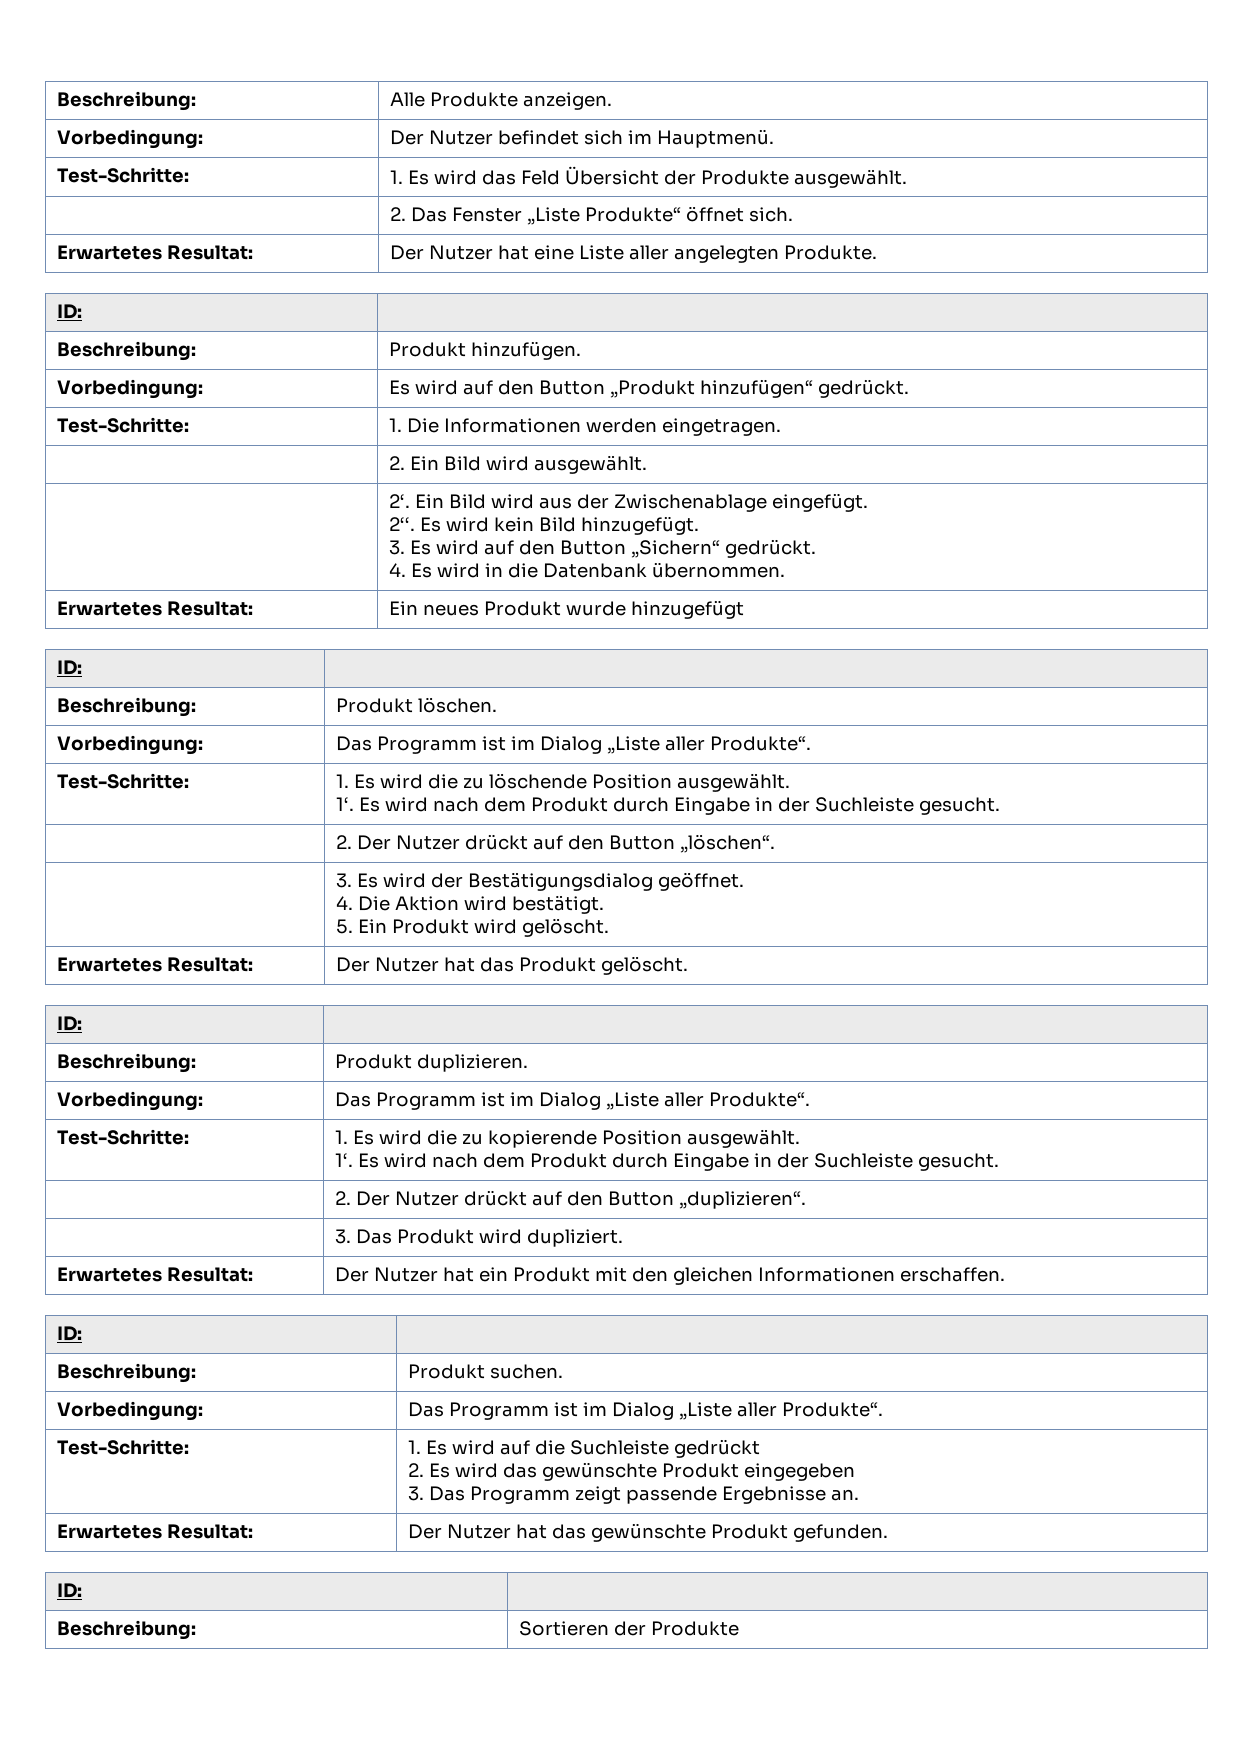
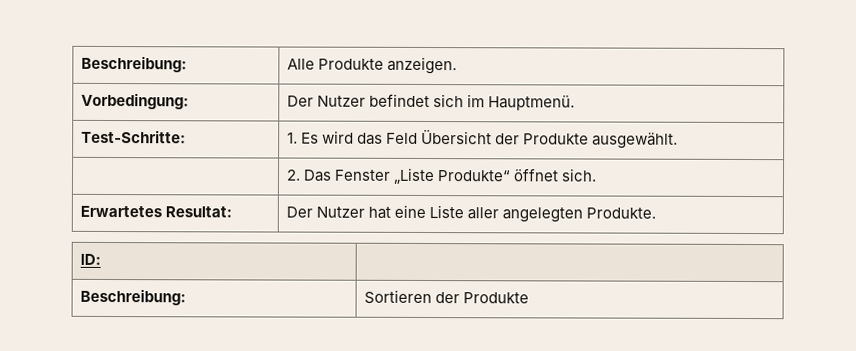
- Beschreibung: | Produkt hinzufügen.
- Vorbedingung: | Es wird auf den Button „Produkt hinzufügen“ gedrückt.
- Test-Schritte: | 1. Die Informationen werden eingetragen.
- | 2. Ein Bild wird ausgewählt.
- | 2‘. Ein Bild wird aus der Zwischenablage eingefügt.
- 2‘‘. Es wird kein Bild hinzugefügt.
- 3. Es wird auf den Button „Sichern“ gedrückt.
- 4. Es wird in die Datenbank übernommen.
- Erwartetes Resultat: | Ein neues Produkt wurde hinzugefügt
- ID: |
- Beschreibung: | Produkt löschen.
- Vorbedingung: | Das Programm ist im Dialog „Liste aller Produkte“.
- Test-Schritte: | 1. Es wird die zu löschende Position ausgewählt.
- 1‘. Es wird nach dem Produkt durch Eingabe in der Suchleiste gesucht.
- | 2. Der Nutzer drückt auf den Button „löschen“.
- | 3. Es wird der Bestätigungsdialog geöffnet.
- 4. Die Aktion wird bestätigt.
- 5. Ein Produkt wird gelöscht.
- Erwartetes Resultat: | Der Nutzer hat das Produkt gelöscht.
- ID: |
- Beschreibung: | Produkt duplizieren.
- Vorbedingung: | Das Programm ist im Dialog „Liste aller Produkte“.
- Test-Schritte: | 1. Es wird die zu kopierende Position ausgewählt.
- 1‘. Es wird nach dem Produkt durch Eingabe in der Suchleiste gesucht.
- | 2. Der Nutzer drückt auf den Button „duplizieren“.
- | 3. Das Produkt wird dupliziert.
- Erwartetes Resultat: | Der Nutzer hat ein Produkt mit den gleichen Informationen erschaffen.
- ID: |
- Beschreibung: | Produkt suchen.
- Vorbedingung: | Das Programm ist im Dialog „Liste aller Produkte“.
- Test-Schritte: | 1. Es wird auf die Suchleiste gedrückt
- 2. Es wird das gewünschte Produkt eingegeben
- 3. Das Programm zeigt passende Ergebnisse an.
- Erwartetes Resultat: | Der Nutzer hat das gewünschte Produkt gefunden.
- ID: |

